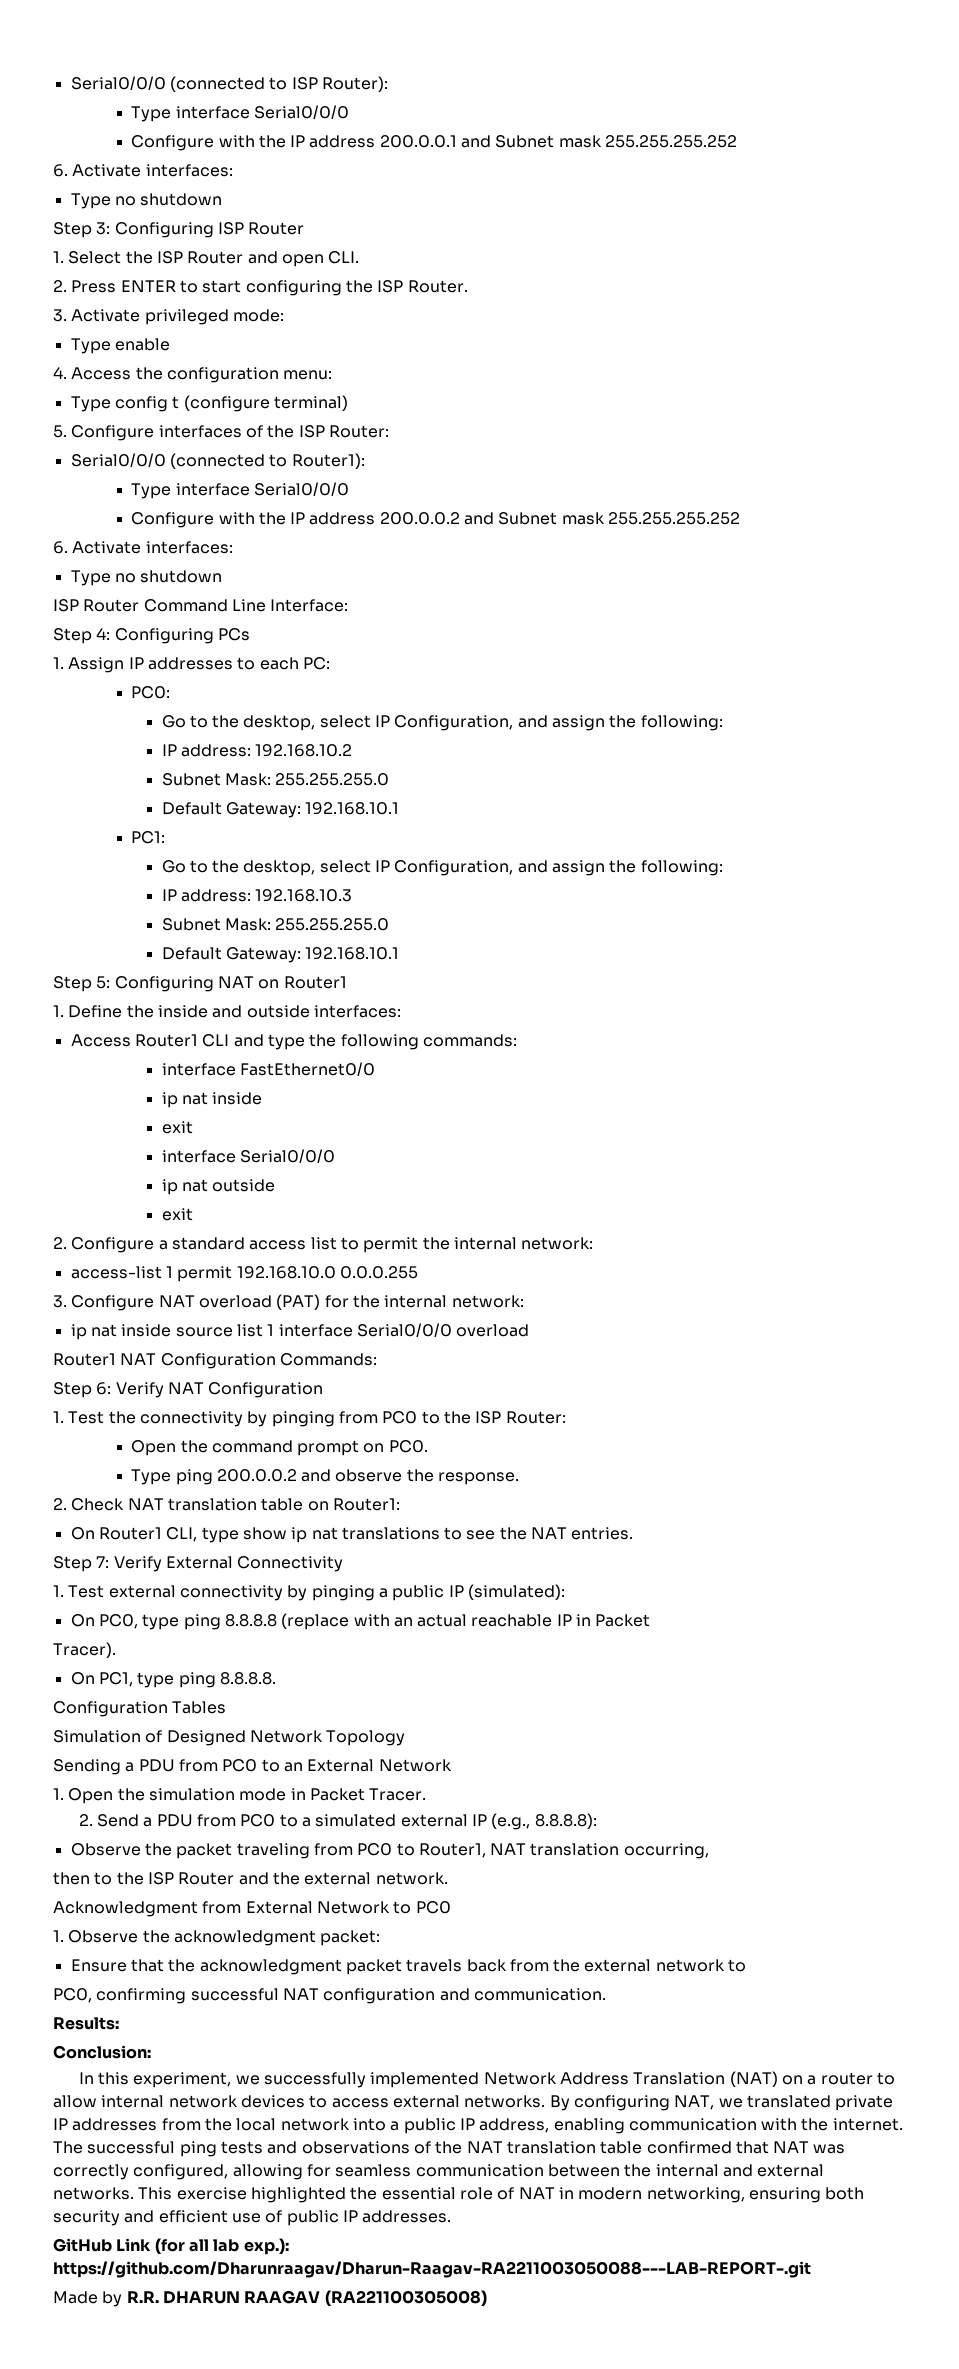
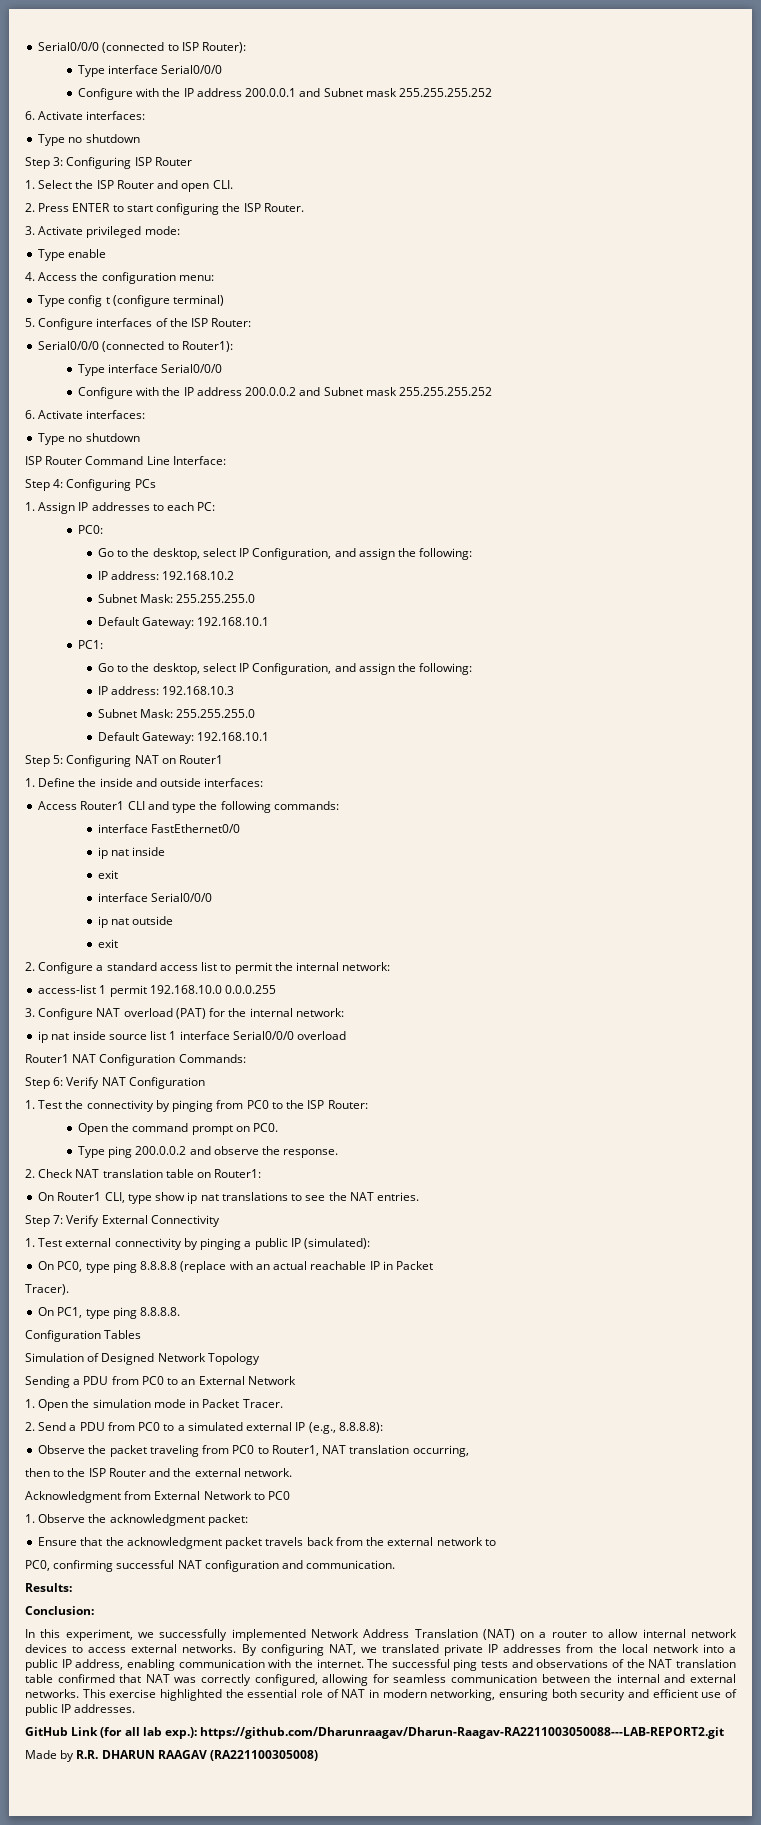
- GitHub Link (for all lab exp.): https://github.com/Dharunraagav/Dharun-Raagav-RA2211003050088---LAB-REPORT-.git
+ GitHub Link (for all lab exp.): https://github.com/Dharunraagav/Dharun-Raagav-RA2211003050088---LAB-REPORT2.git

